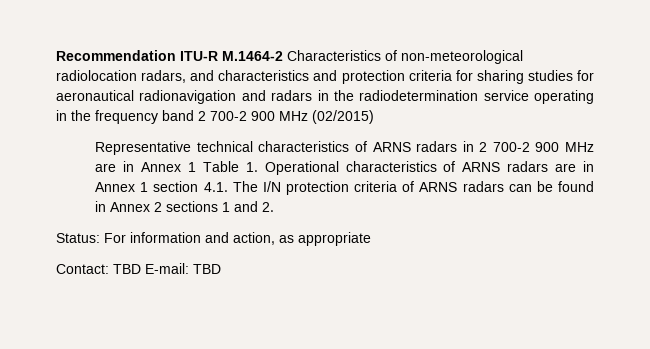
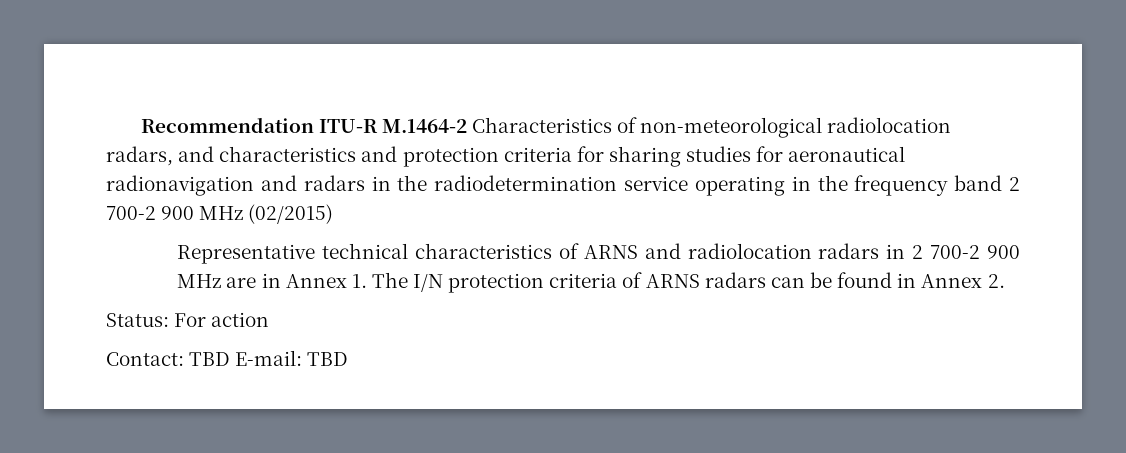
- Representative technical characteristics of ARNS radars in 2 700-2 900 MHz are in Annex 1 Table 1. Operational characteristics of ARNS radars are in Annex 1 section 4.1. The I/N protection criteria of ARNS radars can be found in Annex 2 sections 1 and 2.
+ Representative technical characteristics of ARNS and radiolocation radars in 2 700-2 900 MHz are in Annex 1. The I/N protection criteria of ARNS radars can be found in Annex 2.
- Status: For information and action, as appropriate
+ Status: For action

